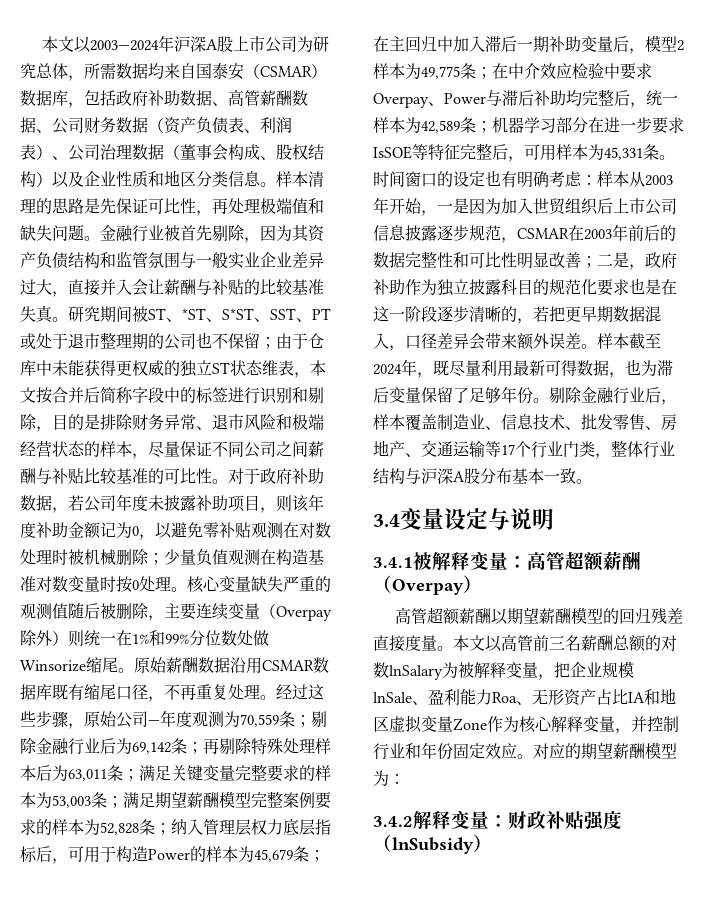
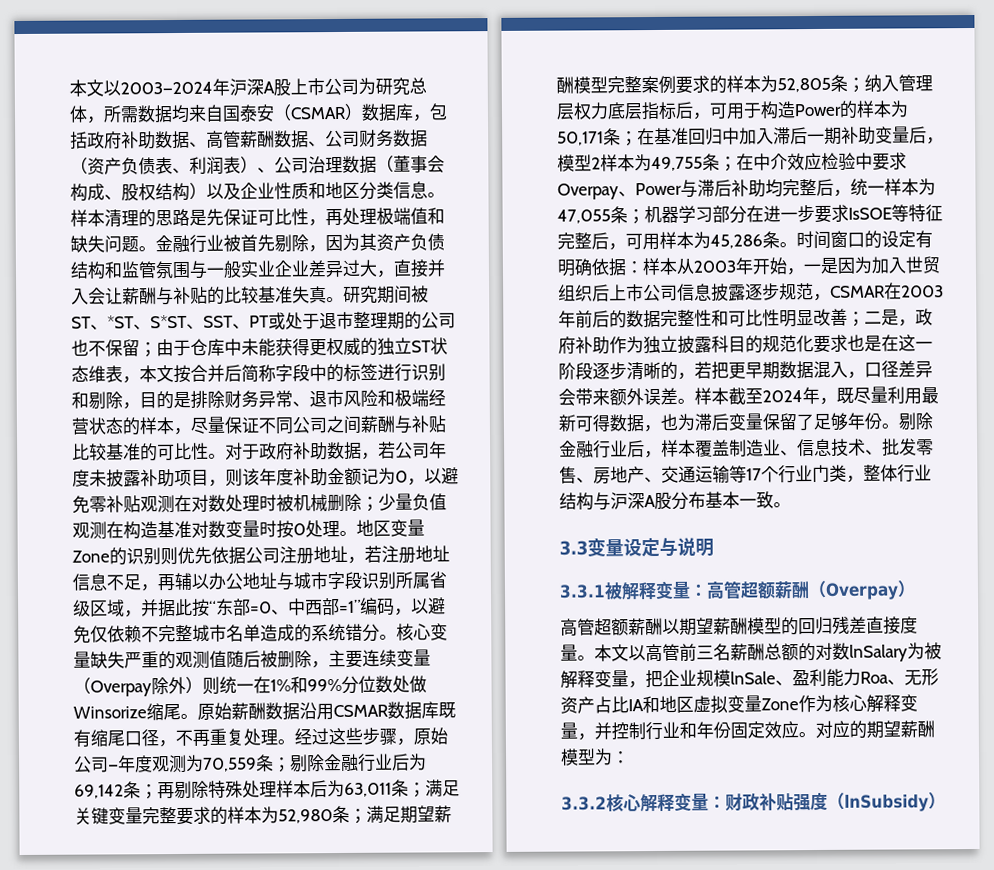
+ 地区变量Zone的识别则优先依据公司注册地址，若注册地址信息不足，再辅以办公地址与城市字段识别所属省级区域，并据此按“东部=0、中西部=1”编码，以避免仅依赖不完整城市名单造成的系统错分。
- 满足关键变量完整要求的样本为53,003条；
+ 满足关键变量完整要求的样本为52,980条；
- 满足期望薪酬模型完整案例要求的样本为52,828条；
+ 满足期望薪酬模型完整案例要求的样本为52,805条；
- 纳入管理层权力底层指标后，可用于构造Power的样本为45,679条；在主回归中加入滞后一期补助变量后，模型2样本为49,775条；
+ 纳入管理层权力底层指标后，可用于构造Power的样本为50,171条；在基准回归中加入滞后一期补助变量后，模型2样本为49,755条；
- 在中介效应检验中要求Overpay、Power与滞后补助均完整后，统一样本为42,589条；
+ 在中介效应检验中要求Overpay、Power与滞后补助均完整后，统一样本为47,055条；
- 机器学习部分在进一步要求IsSOE等特征完整后，可用样本为45,331条。
+ 机器学习部分在进一步要求IsSOE等特征完整后，可用样本为45,286条。
- 时间窗口的设定也有明确考虑：样本从2003年开始，一是因为加入世贸组织后上市公司信息披露逐步规范，CSMAR在2003年前后的数据完整性和可比性明显改善；二是，政府补助作为独立披露科目的规范化要求也是在这一阶段逐步清晰的，若把更早期数据混入，口径差异会带来额外误差。
+ 时间窗口的设定有明确依据：样本从2003年开始，一是因为加入世贸组织后上市公司信息披露逐步规范，CSMAR在2003年前后的数据完整性和可比性明显改善；二是，政府补助作为独立披露科目的规范化要求也是在这一阶段逐步清晰的，若把更早期数据混入，口径差异会带来额外误差。
- 3.4变量设定与说明
+ 3.3变量设定与说明
- 3.4.1被解释变量：高管超额薪酬（Overpay）
+ 3.3.1被解释变量：高管超额薪酬（Overpay）
- 3.4.2解释变量：财政补贴强度（lnSubsidy）
+ 3.3.2核心解释变量：财政补贴强度（lnSubsidy）

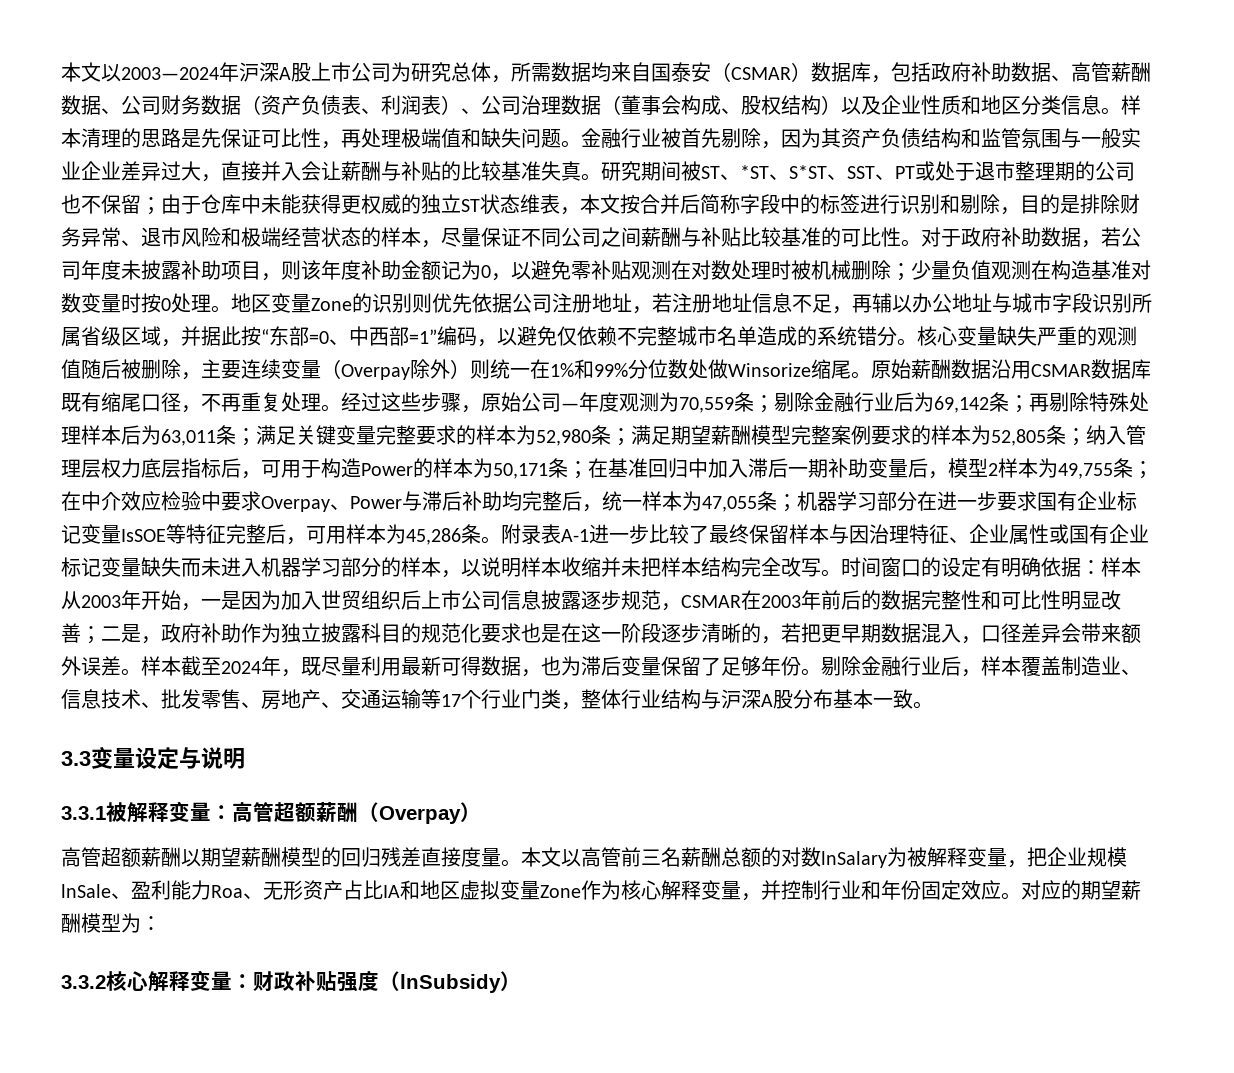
- 机器学习部分在进一步要求IsSOE等特征完整后，可用样本为45,286条。
+ 机器学习部分在进一步要求国有企业标记变量IsSOE等特征完整后，可用样本为45,286条。
+ 附录表A-1进一步比较了最终保留样本与因治理特征、企业属性或国有企业标记变量缺失而未进入机器学习部分的样本，以说明样本收缩并未把样本结构完全改写。

